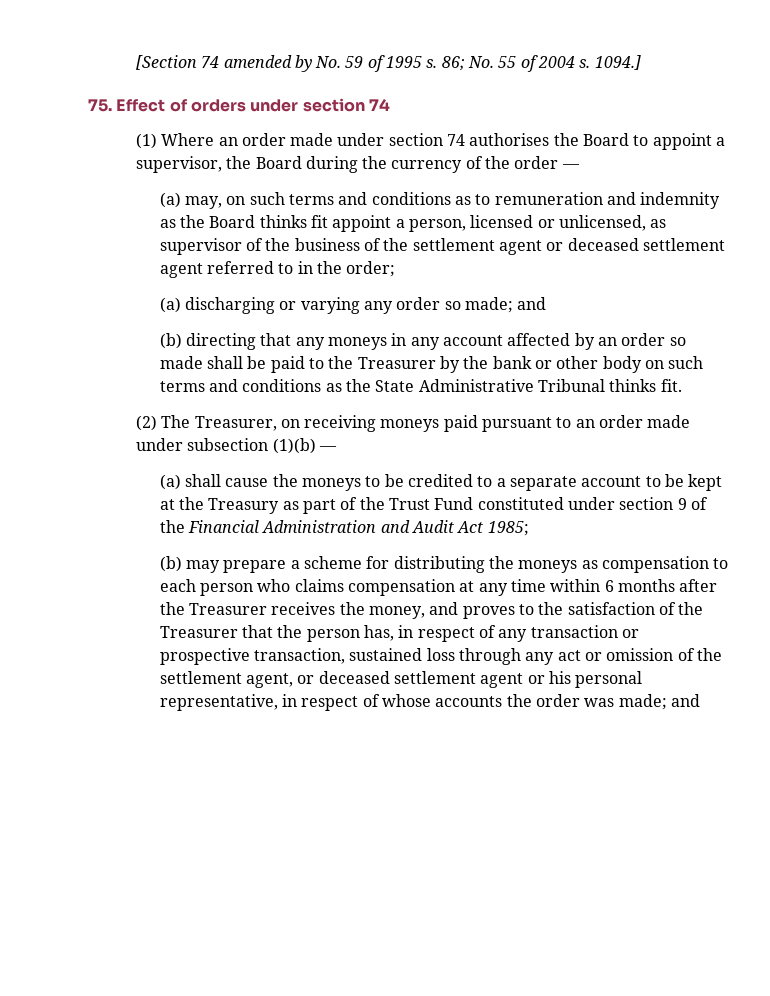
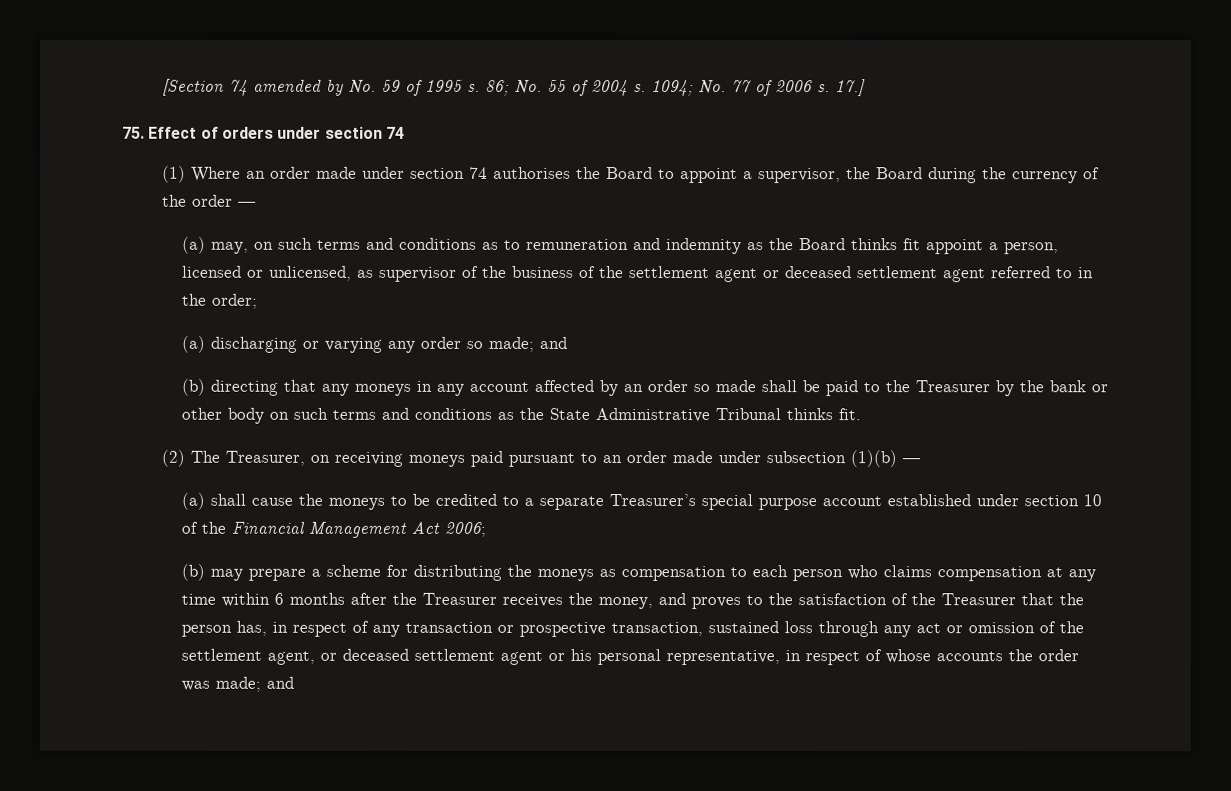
- 1094.]
+ 1094; No. 77 of 2006 s. 17.]
- (a) shall cause the moneys to be credited to a separate account to be kept at the Treasury as part of the Trust Fund constituted under section 9 of the Financial Administration and Audit Act 1985;
+ (a) shall cause the moneys to be credited to a separate Treasurer’s special purpose account established under section 10 of the Financial Management Act 2006;

